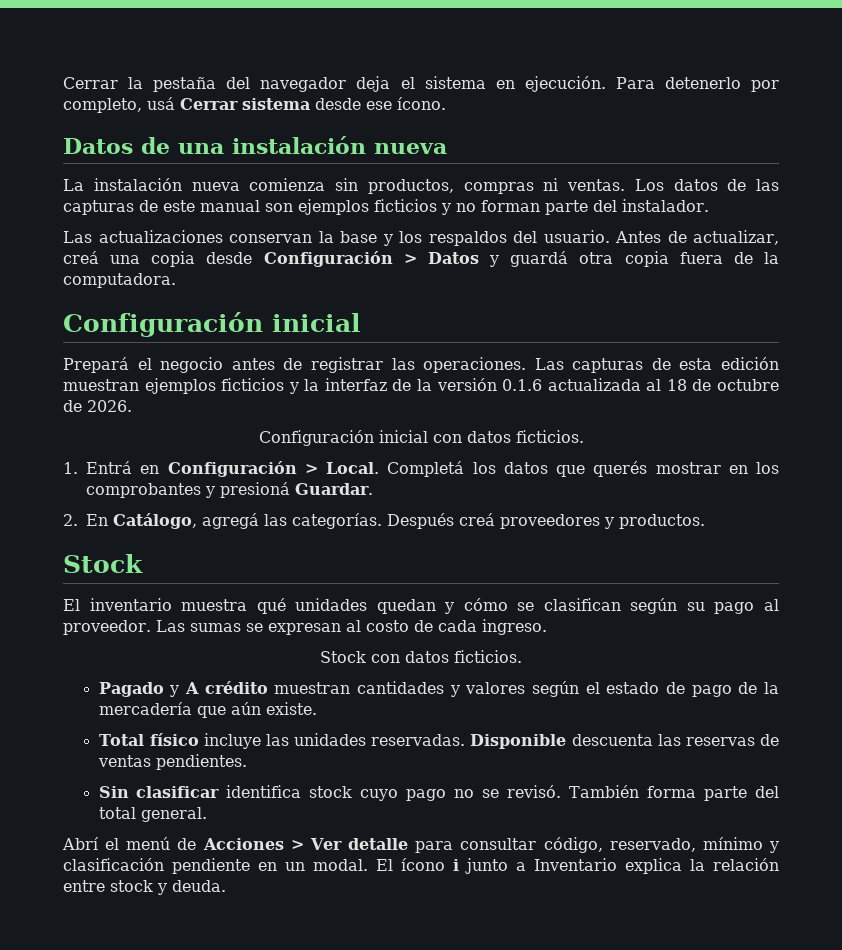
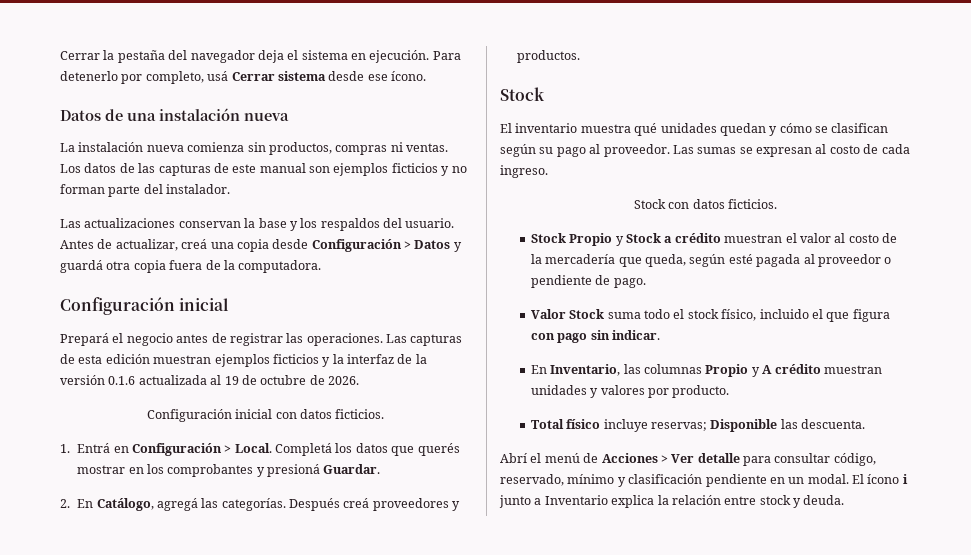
- Las capturas de esta edición muestran ejemplos ficticios y la interfaz de la versión 0.1.6 actualizada al 18 de octubre de 2026.
+ Las capturas de esta edición muestran ejemplos ficticios y la interfaz de la versión 0.1.6 actualizada al 19 de octubre de 2026.
- Pagado y A crédito muestran cantidades y valores según el estado de pago de la mercadería que aún existe.
- Total físico incluye las unidades reservadas. Disponible descuenta las reservas de ventas pendientes.
- Sin clasificar identifica stock cuyo pago no se revisó. También forma parte del total general.
+ Stock Propio y Stock a crédito muestran el valor al costo de la mercadería que queda, según esté pagada al proveedor o pendiente de pago.
+ Valor Stock suma todo el stock físico, incluido el que figura con pago sin indicar.
+ En Inventario, las columnas Propio y A crédito muestran unidades y valores por producto.
+ Total físico incluye reservas; Disponible las descuenta.

